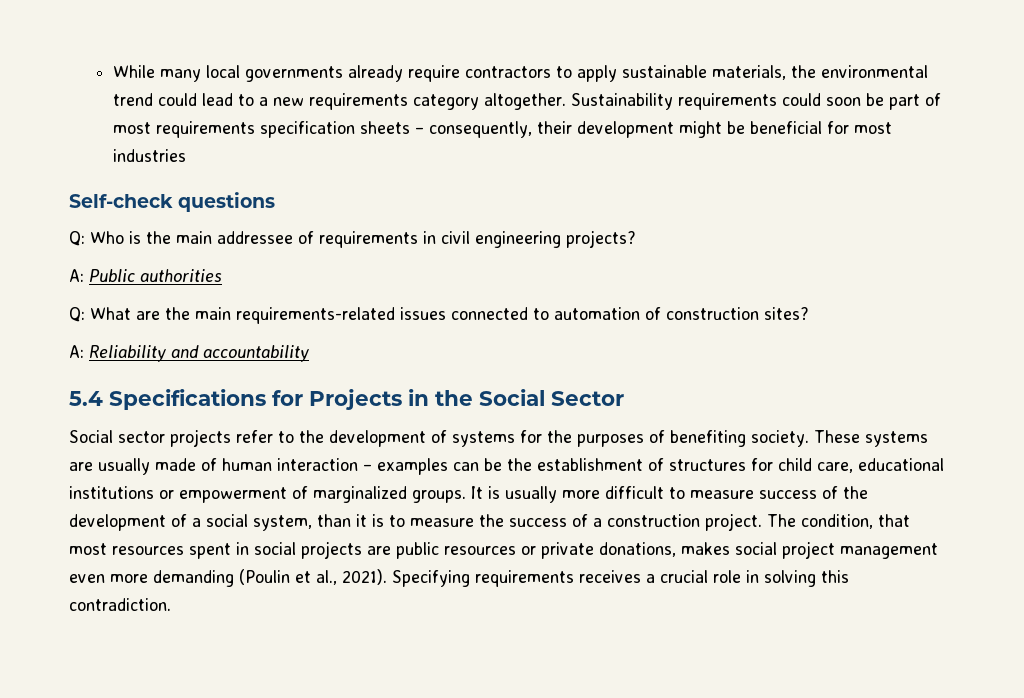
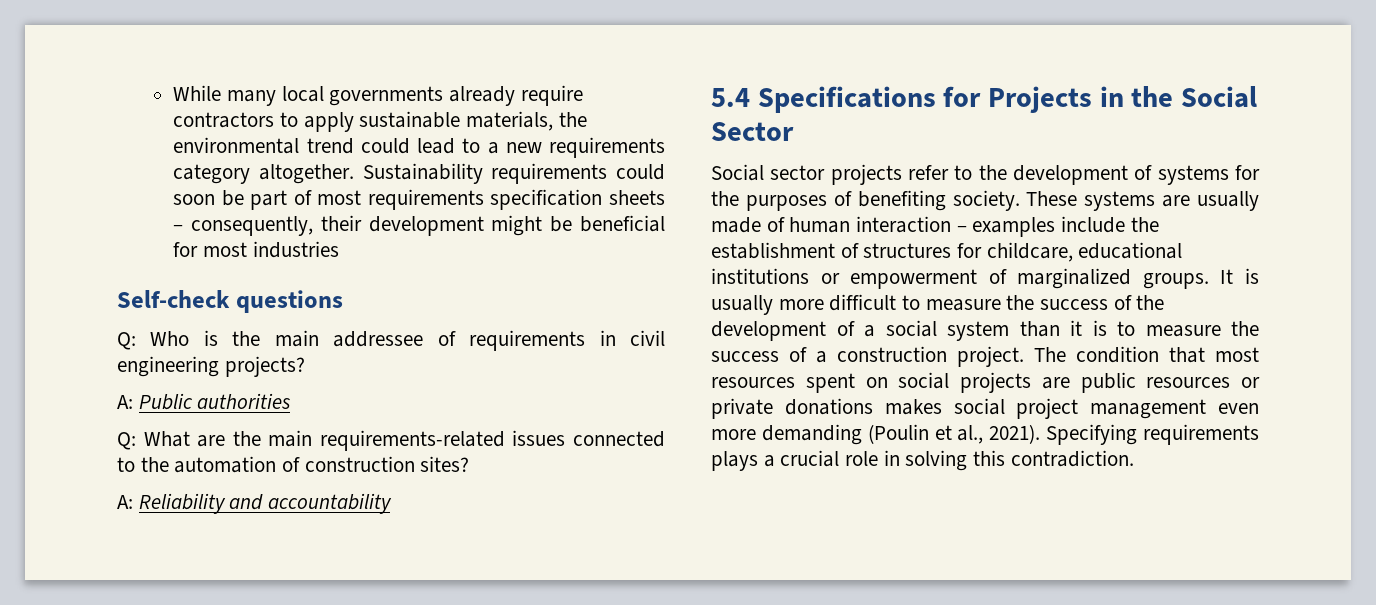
- Q: What are the main requirements-related issues connected to automation of construction sites?
+ Q: What are the main requirements-related issues connected to the automation of construction sites?
- These systems are usually made of human interaction – examples can be the establishment of structures for child care, educational institutions or empowerment of marginalized groups.
+ These systems are usually made of human interaction – examples include the establishment of structures for childcare, educational institutions or empowerment of marginalized groups.
- It is usually more difficult to measure success of the development of a social system, than it is to measure the success of a construction project.
+ It is usually more difficult to measure the success of the development of a social system than it is to measure the success of a construction project.
- The condition, that most resources spent in social projects are public resources or private donations, makes social project management even more demanding (Poulin et al., 2021).
+ The condition that most resources spent on social projects are public resources or private donations makes social project management even more demanding (Poulin et al., 2021).
- Specifying requirements receives a crucial role in solving this contradiction.
+ Specifying requirements plays a crucial role in solving this contradiction.

